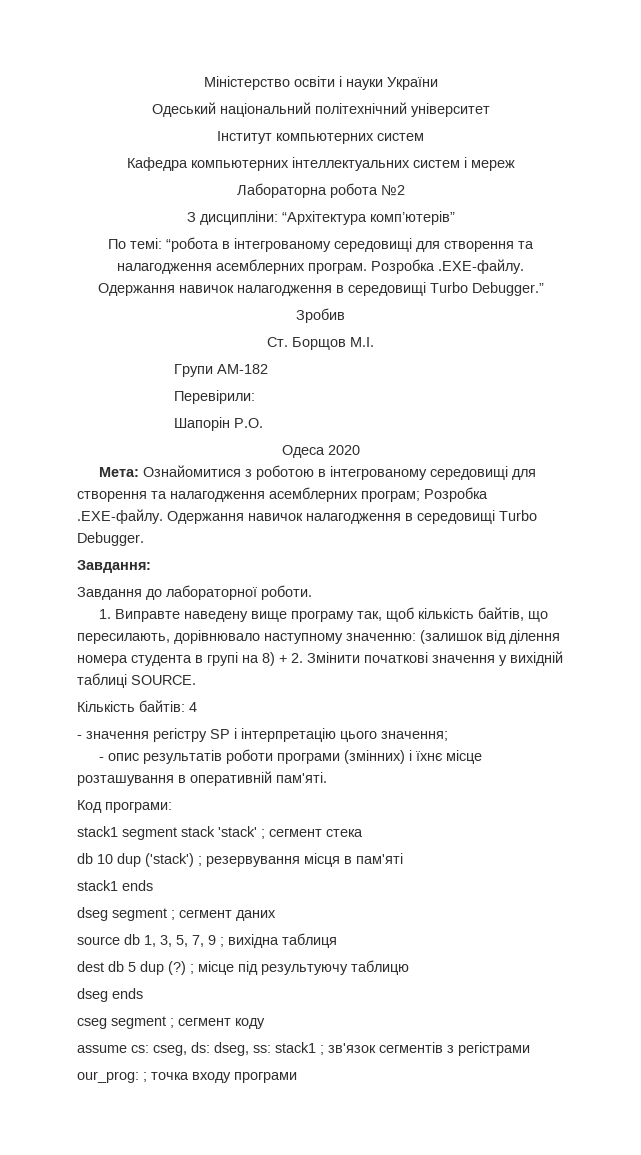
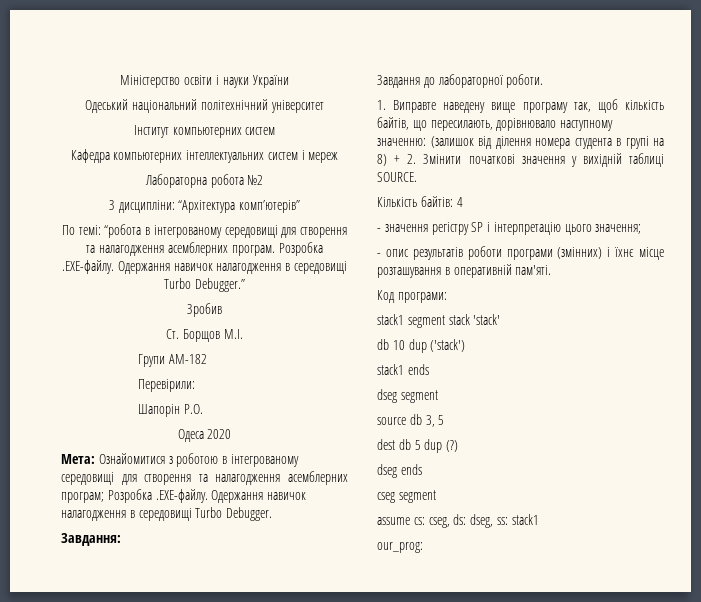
- stack1 segment stack 'stack' ; сегмент стека
+ stack1 segment stack 'stack'
- db 10 dup ('stack') ; резервування місця в пам'яті
+ db 10 dup ('stack')
- dseg segment ; сегмент даних
+ dseg segment
- source db 1, 3, 5, 7, 9 ; вихідна таблиця
+ source db 3, 5
- dest db 5 dup (?) ; місце під результуючу таблицю
+ dest db 5 dup (?)
- cseg segment ; сегмент коду
+ cseg segment
- assume cs: cseg, ds: dseg, ss: stack1 ; зв'язок сегментів з регістрами
- our_prog: ; точка входу програми
+ assume cs: cseg, ds: dseg, ss: stack1
+ our_prog:

